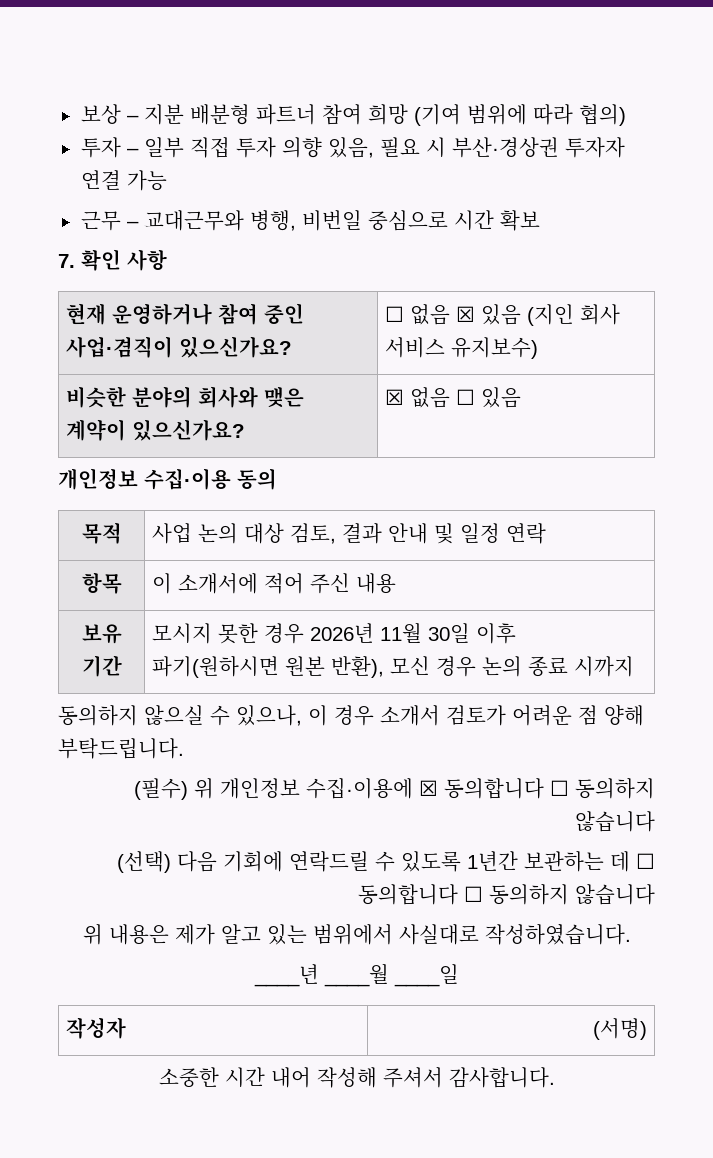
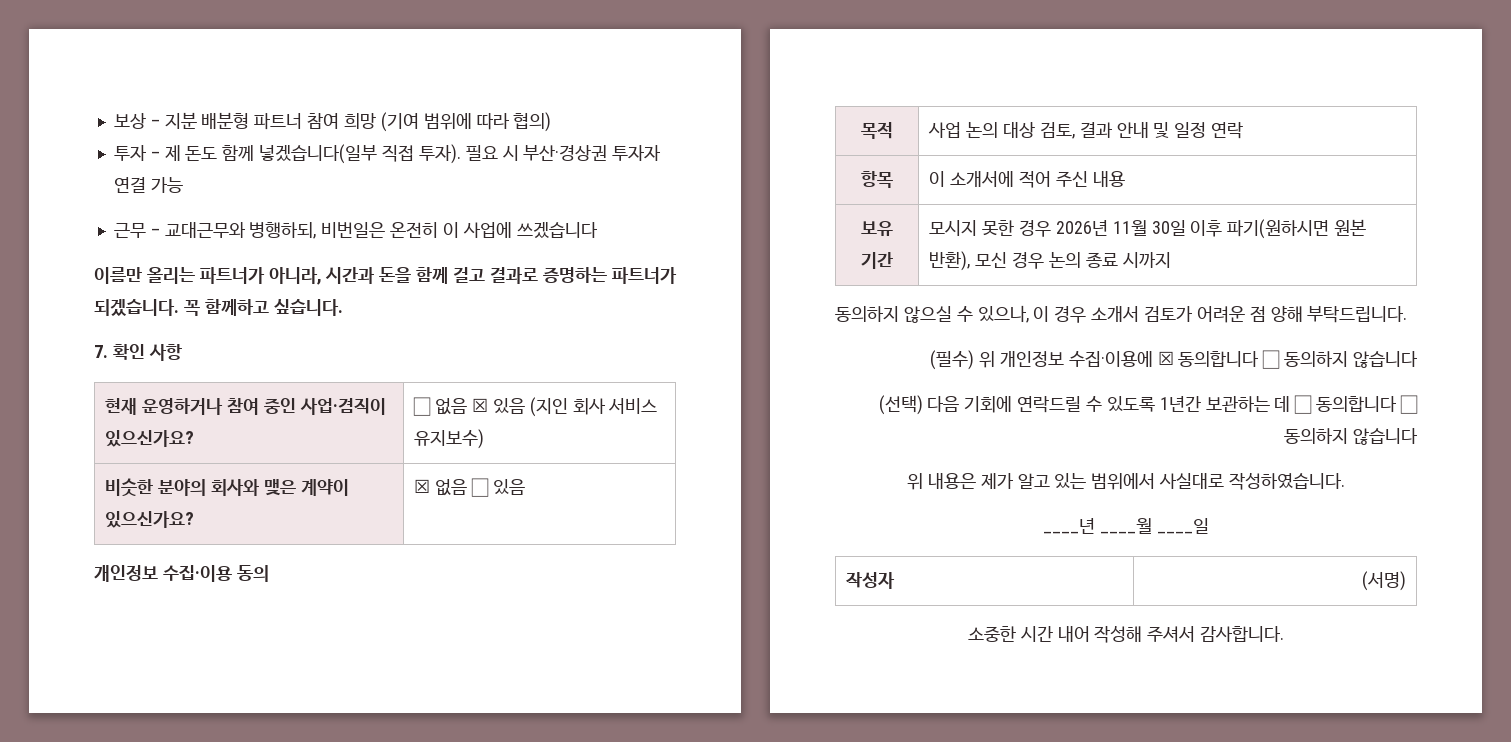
- 투자 – 일부 직접 투자 의향 있음, 필요 시 부산·경상권 투자자 연결 가능
+ 투자 – 제 돈도 함께 넣겠습니다(일부 직접 투자). 필요 시 부산·경상권 투자자 연결 가능
- 근무 – 교대근무와 병행, 비번일 중심으로 시간 확보
+ 근무 – 교대근무와 병행하되, 비번일은 온전히 이 사업에 쓰겠습니다
+ 이름만 올리는 파트너가 아니라, 시간과 돈을 함께 걸고 결과로 증명하는 파트너가 되겠습니다. 꼭 함께하고 싶습니다.

